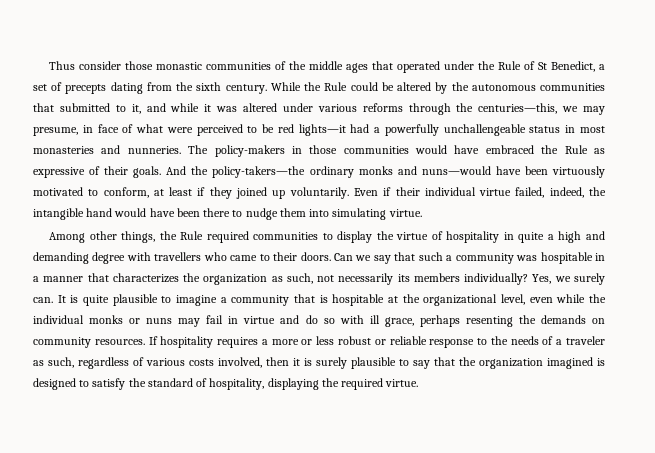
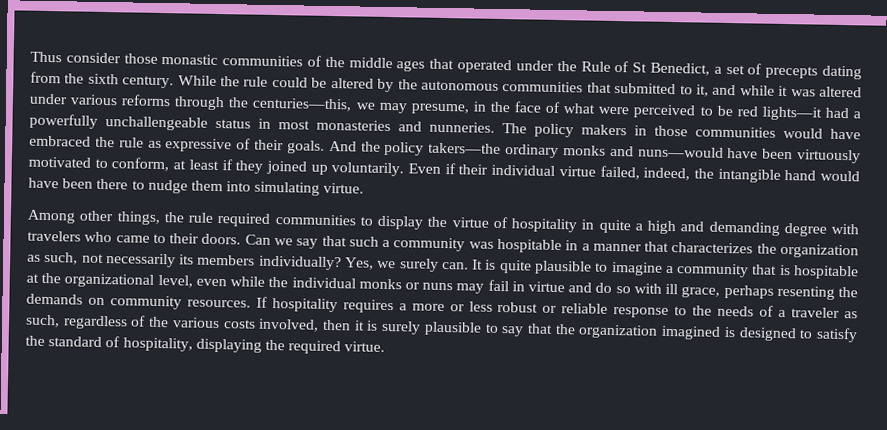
- While the Rule could be altered by the autonomous communities that submitted to it, and while it was altered under various reforms through the centuries—this, we may presume, in face of what were perceived to be red lights—it had a powerfully unchallengeable status in most monasteries and nunneries.
+ While the rule could be altered by the autonomous communities that submitted to it, and while it was altered under various reforms through the centuries—this, we may presume, in the face of what were perceived to be red lights—it had a powerfully unchallengeable status in most monasteries and nunneries.
- The policy-makers in those communities would have embraced the Rule as expressive of their goals.
+ The policy makers in those communities would have embraced the rule as expressive of their goals.
- And the policy-takers—the ordinary monks and nuns—would have been virtuously motivated to conform, at least if they joined up voluntarily.
+ And the policy takers—the ordinary monks and nuns—would have been virtuously motivated to conform, at least if they joined up voluntarily.
- Among other things, the Rule required communities to display the virtue of hospitality in quite a high and demanding degree with travellers who came to their doors.
+ Among other things, the rule required communities to display the virtue of hospitality in quite a high and demanding degree with travelers who came to their doors.
- If hospitality requires a more or less robust or reliable response to the needs of a traveler as such, regardless of various costs involved, then it is surely plausible to say that the organization imagined is designed to satisfy the standard of hospitality, displaying the required virtue.
+ If hospitality requires a more or less robust or reliable response to the needs of a traveler as such, regardless of the various costs involved, then it is surely plausible to say that the organization imagined is designed to satisfy the standard of hospitality, displaying the required virtue.

